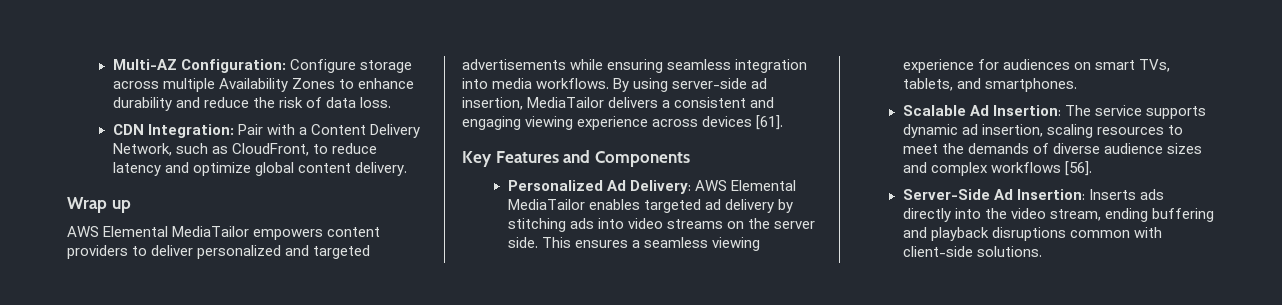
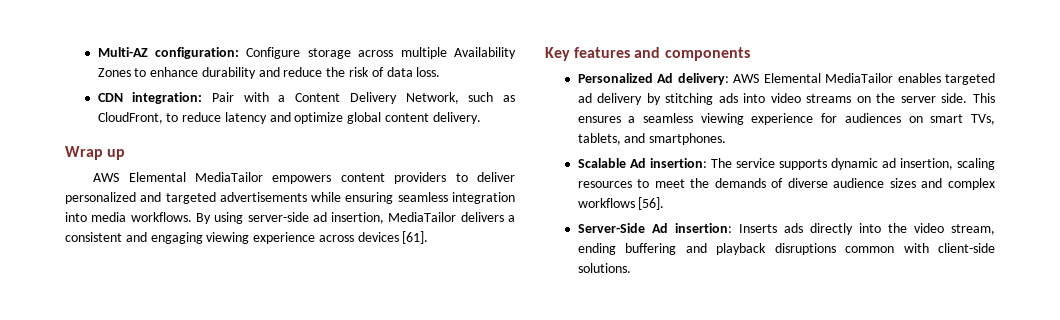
- Multi-AZ Configuration: Configure storage across multiple Availability Zones to enhance durability and reduce the risk of data loss.
+ Multi-AZ configuration: Configure storage across multiple Availability Zones to enhance durability and reduce the risk of data loss.
- CDN Integration: Pair with a Content Delivery Network, such as CloudFront, to reduce latency and optimize global content delivery.
+ CDN integration: Pair with a Content Delivery Network, such as CloudFront, to reduce latency and optimize global content delivery.
- Key Features and Components
+ Key features and components
- Personalized Ad Delivery: AWS Elemental MediaTailor enables targeted ad delivery by stitching ads into video streams on the server side.
+ Personalized Ad delivery: AWS Elemental MediaTailor enables targeted ad delivery by stitching ads into video streams on the server side.
- Scalable Ad Insertion: The service supports dynamic ad insertion, scaling resources to meet the demands of diverse audience sizes and complex workflows [56].
+ Scalable Ad insertion: The service supports dynamic ad insertion, scaling resources to meet the demands of diverse audience sizes and complex workflows [56].
- Server-Side Ad Insertion: Inserts ads directly into the video stream, ending buffering and playback disruptions common with client-side solutions.
+ Server-Side Ad insertion: Inserts ads directly into the video stream, ending buffering and playback disruptions common with client-side solutions.

